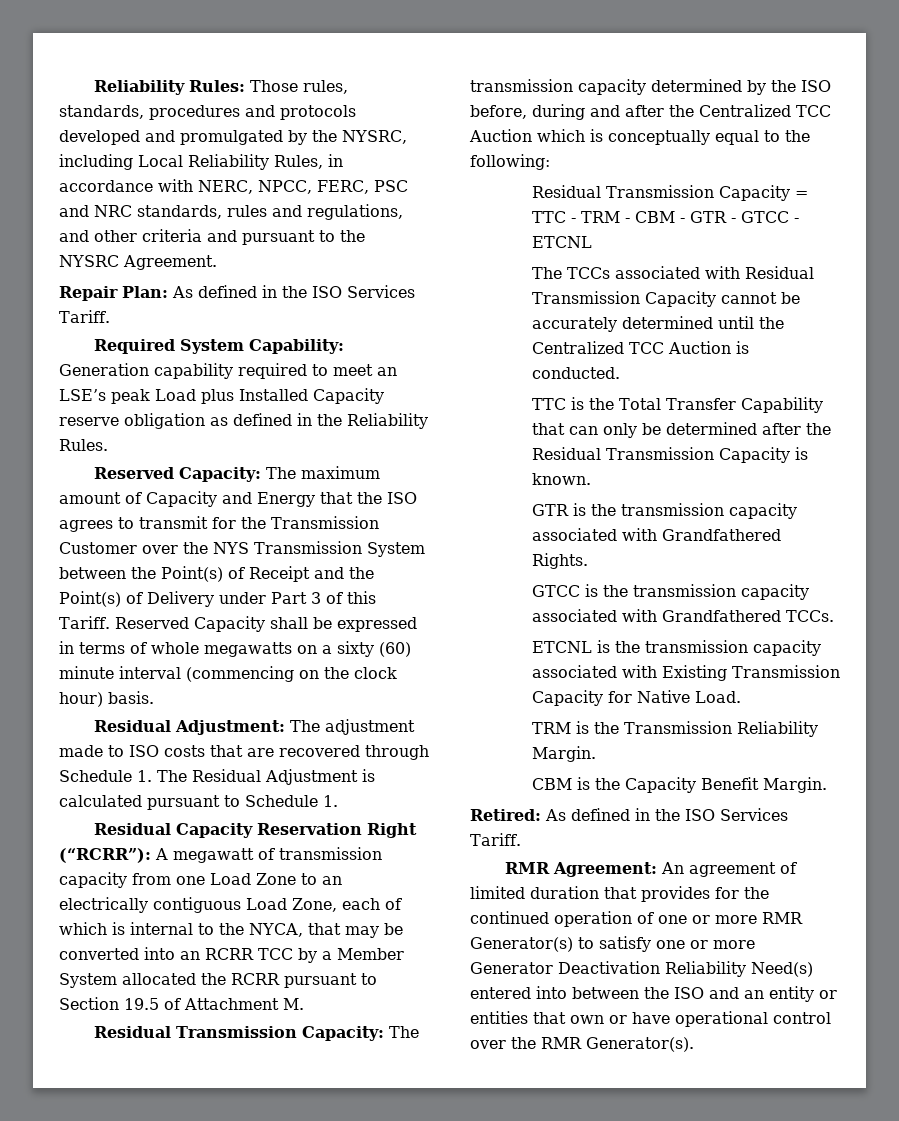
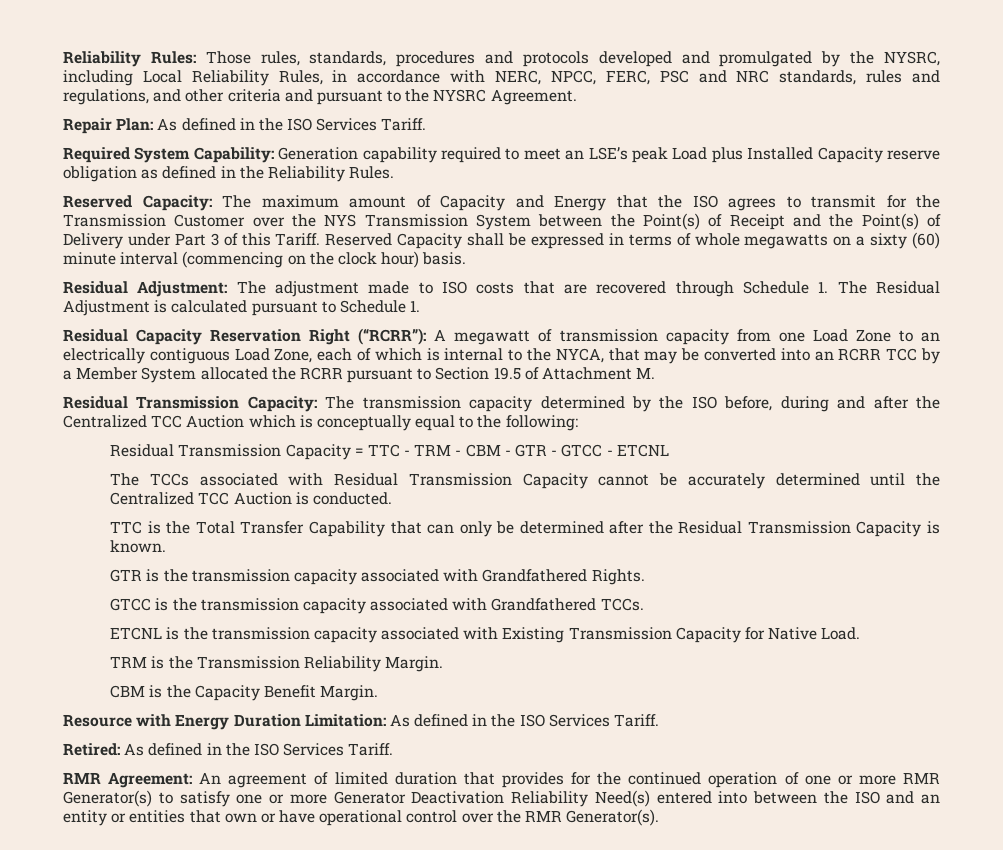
+ Resource with Energy Duration Limitation: As defined in the ISO Services Tariff.

